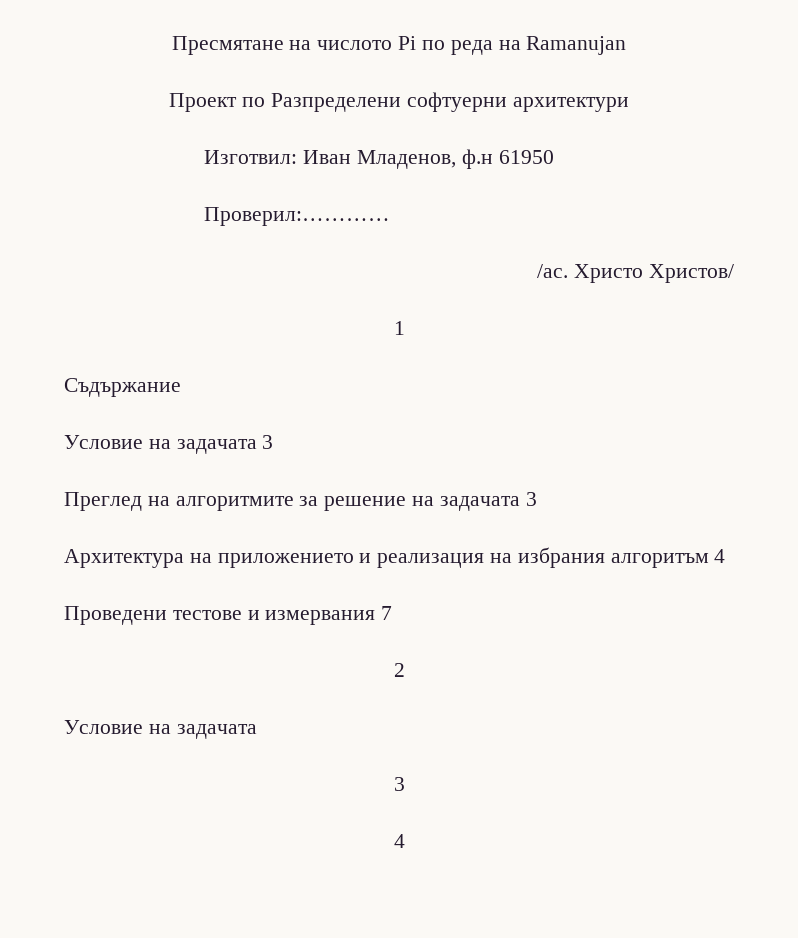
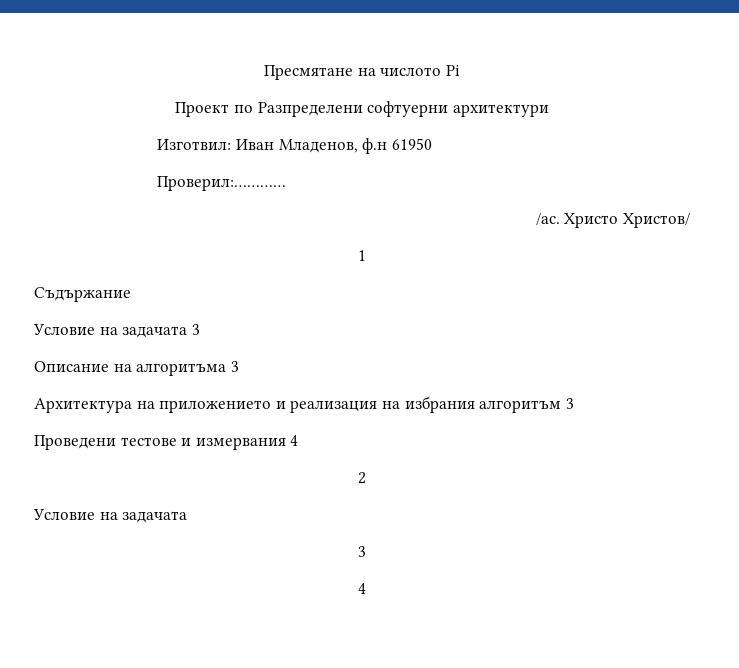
- Пресмятане на числото Pi по реда на Ramanujan
+ Пресмятане на числото Pi
- Преглед на алгоритмите за решение на задачата 3
+ Описание на алгоритъма 3
- Архитектура на приложението и реализация на избрания алгоритъм 4
+ Архитектура на приложението и реализация на избрания алгоритъм 3
- Проведени тестове и измервания 7
+ Проведени тестове и измервания 4

